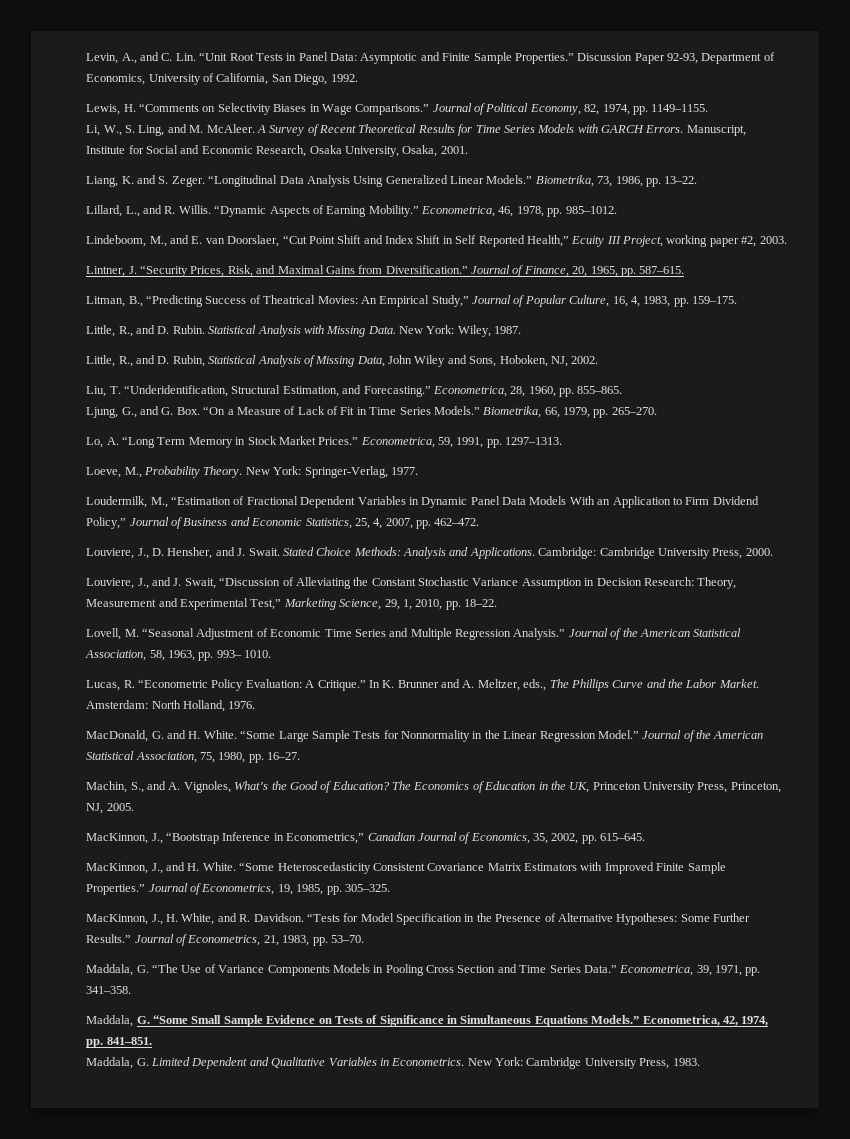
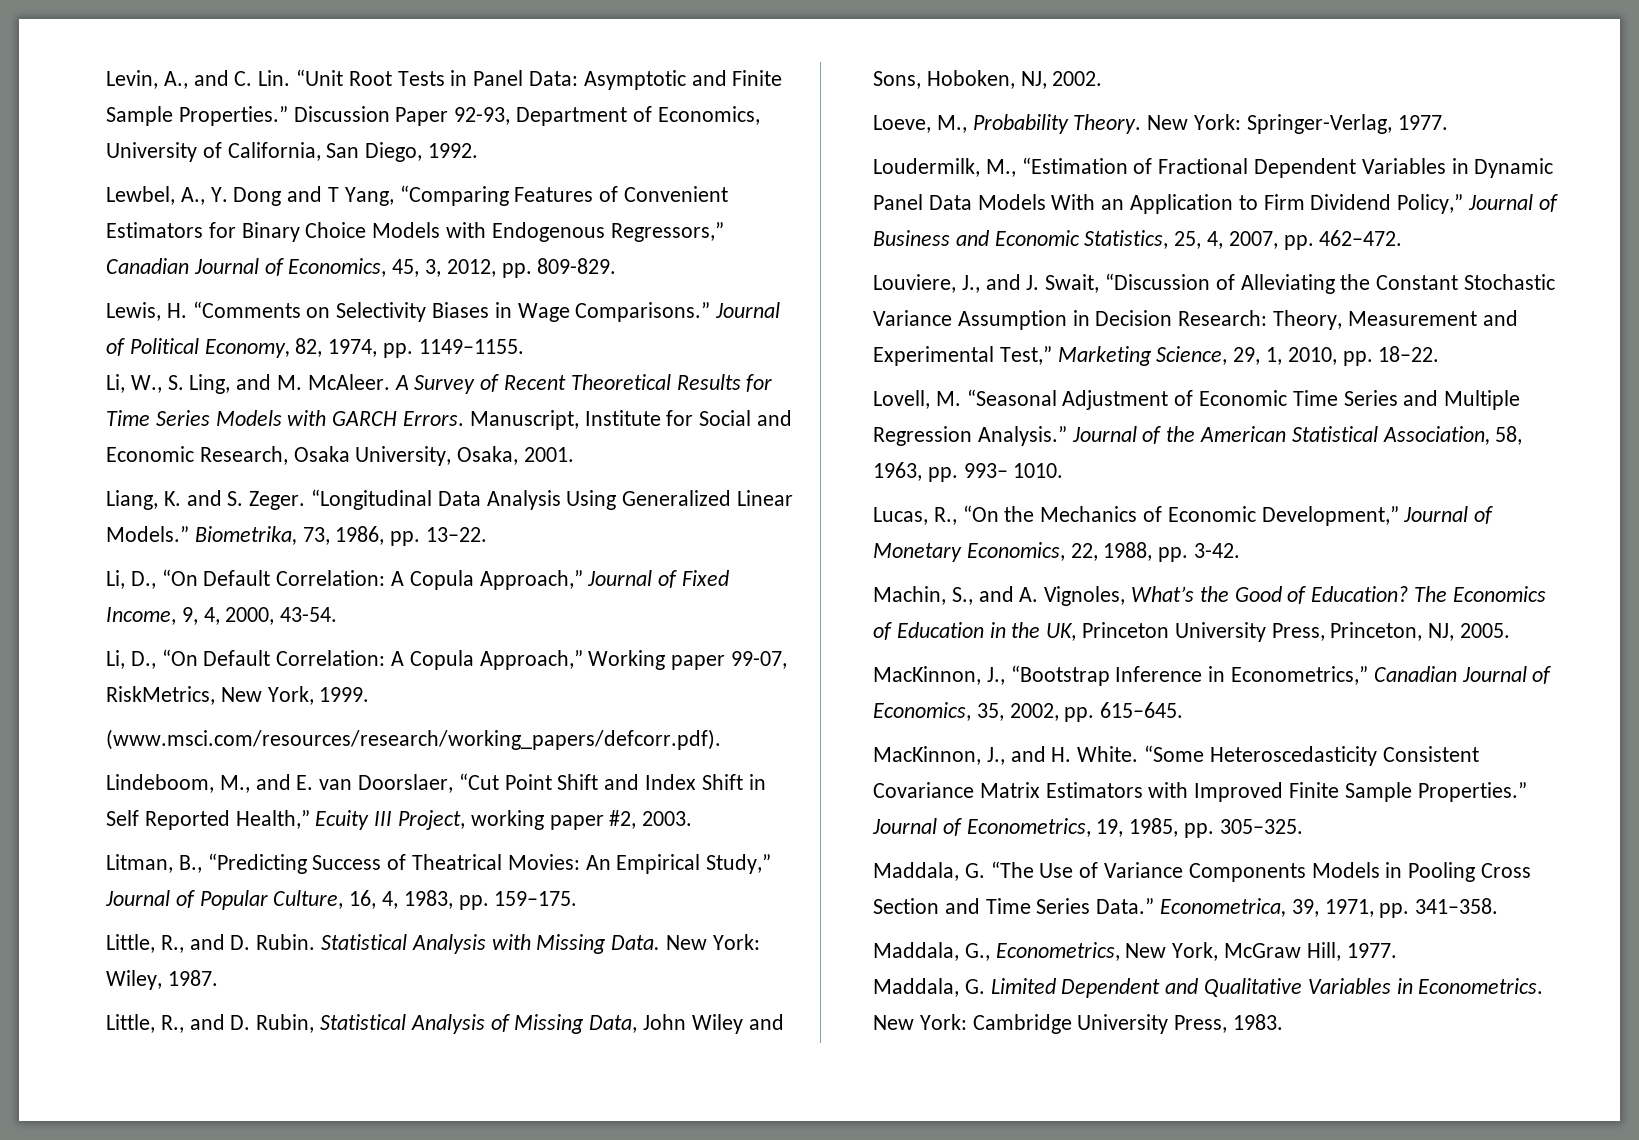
+ Lewbel, A., Y. Dong and T Yang, “Comparing Features of Convenient Estimators for Binary Choice Models with Endogenous Regressors,” Canadian Journal of Economics, 45, 3, 2012, pp. 809-829.
- Lillard, L., and R. Willis. “Dynamic Aspects of Earning Mobility.” Econometrica, 46, 1978, pp. 985–1012.
+ Li, D., “On Default Correlation: A Copula Approach,” Journal of Fixed Income, 9, 4, 2000, 43-54.
+ Li, D., “On Default Correlation: A Copula Approach,” Working paper 99-07, RiskMetrics, New York, 1999.
+ (www.msci.com/resources/research/working_papers/defcorr.pdf).
- Lintner, J. “Security Prices, Risk, and Maximal Gains from Diversification.” Journal of Finance, 20, 1965, pp. 587–615.
- Liu, T. “Underidentification, Structural Estimation, and Forecasting.” Econometrica, 28, 1960, pp. 855–865.
- Ljung, G., and G. Box. “On a Measure of Lack of Fit in Time Series Models.” Biometrika, 66, 1979, pp. 265–270.
- Lo, A. “Long Term Memory in Stock Market Prices.” Econometrica, 59, 1991, pp. 1297–1313.
- Louviere, J., D. Hensher, and J. Swait. Stated Choice Methods: Analysis and Applications. Cambridge: Cambridge University Press, 2000.
- Lucas, R. “Econometric Policy Evaluation: A Critique.” In K. Brunner and A. Meltzer, eds., The Phillips Curve and the Labor Market. Amsterdam: North Holland, 1976.
- MacDonald, G. and H. White. “Some Large Sample Tests for Nonnormality in the Linear Regression Model.” Journal of the American Statistical Association, 75, 1980, pp. 16–27.
+ Lucas, R., “On the Mechanics of Economic Development,” Journal of Monetary Economics, 22, 1988, pp. 3-42.
- MacKinnon, J., H. White, and R. Davidson. “Tests for Model Specification in the Presence of Alternative Hypotheses: Some Further Results.” Journal of Econometrics, 21, 1983, pp. 53–70.
- Maddala, G. “Some Small Sample Evidence on Tests of Significance in Simultaneous Equations Models.” Econometrica, 42, 1974, pp. 841–851.
+ Maddala, G., Econometrics, New York, McGraw Hill, 1977.

